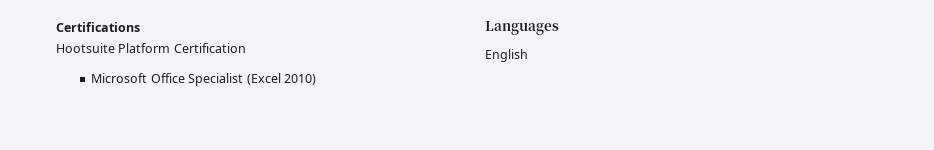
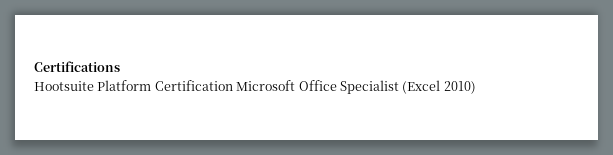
- Hootsuite Platform Certification
- Microsoft Office Specialist (Excel 2010)
+ Hootsuite Platform Certification Microsoft Office Specialist (Excel 2010)
- Languages
- English

